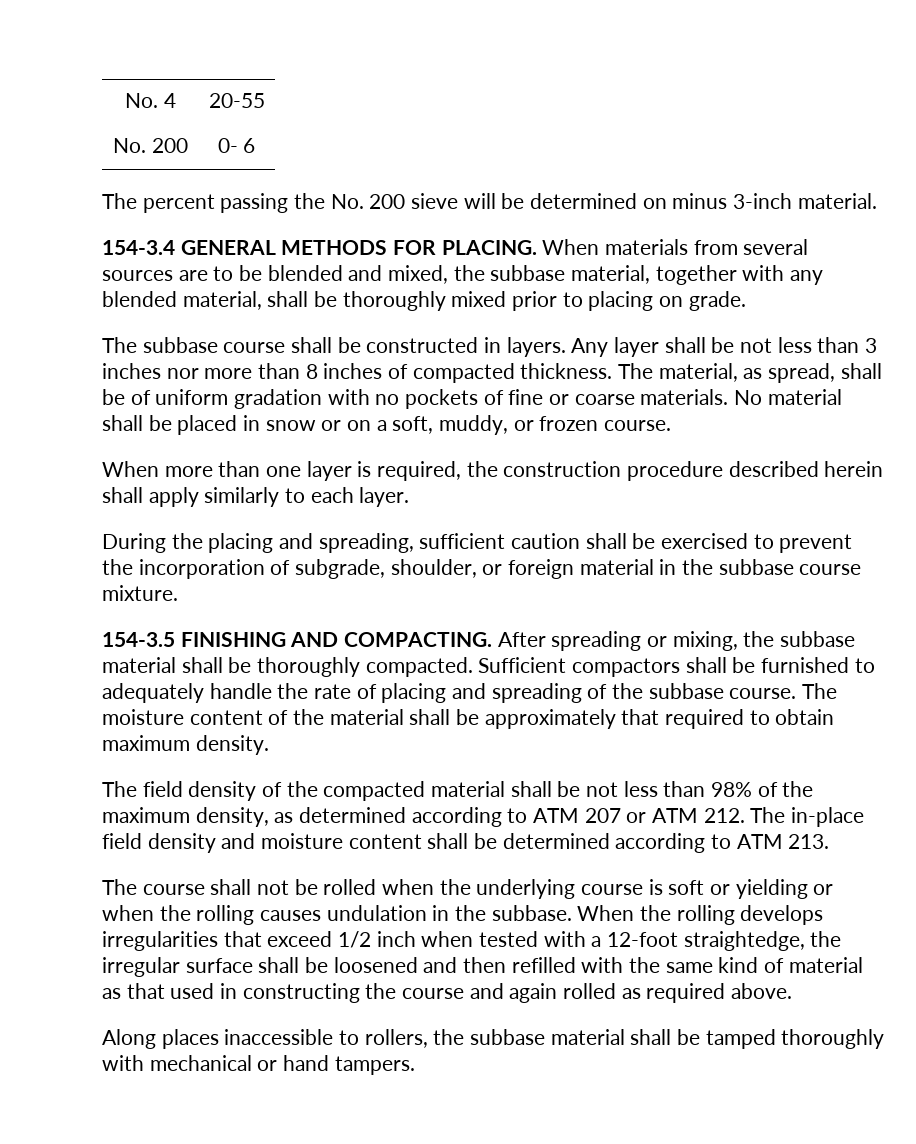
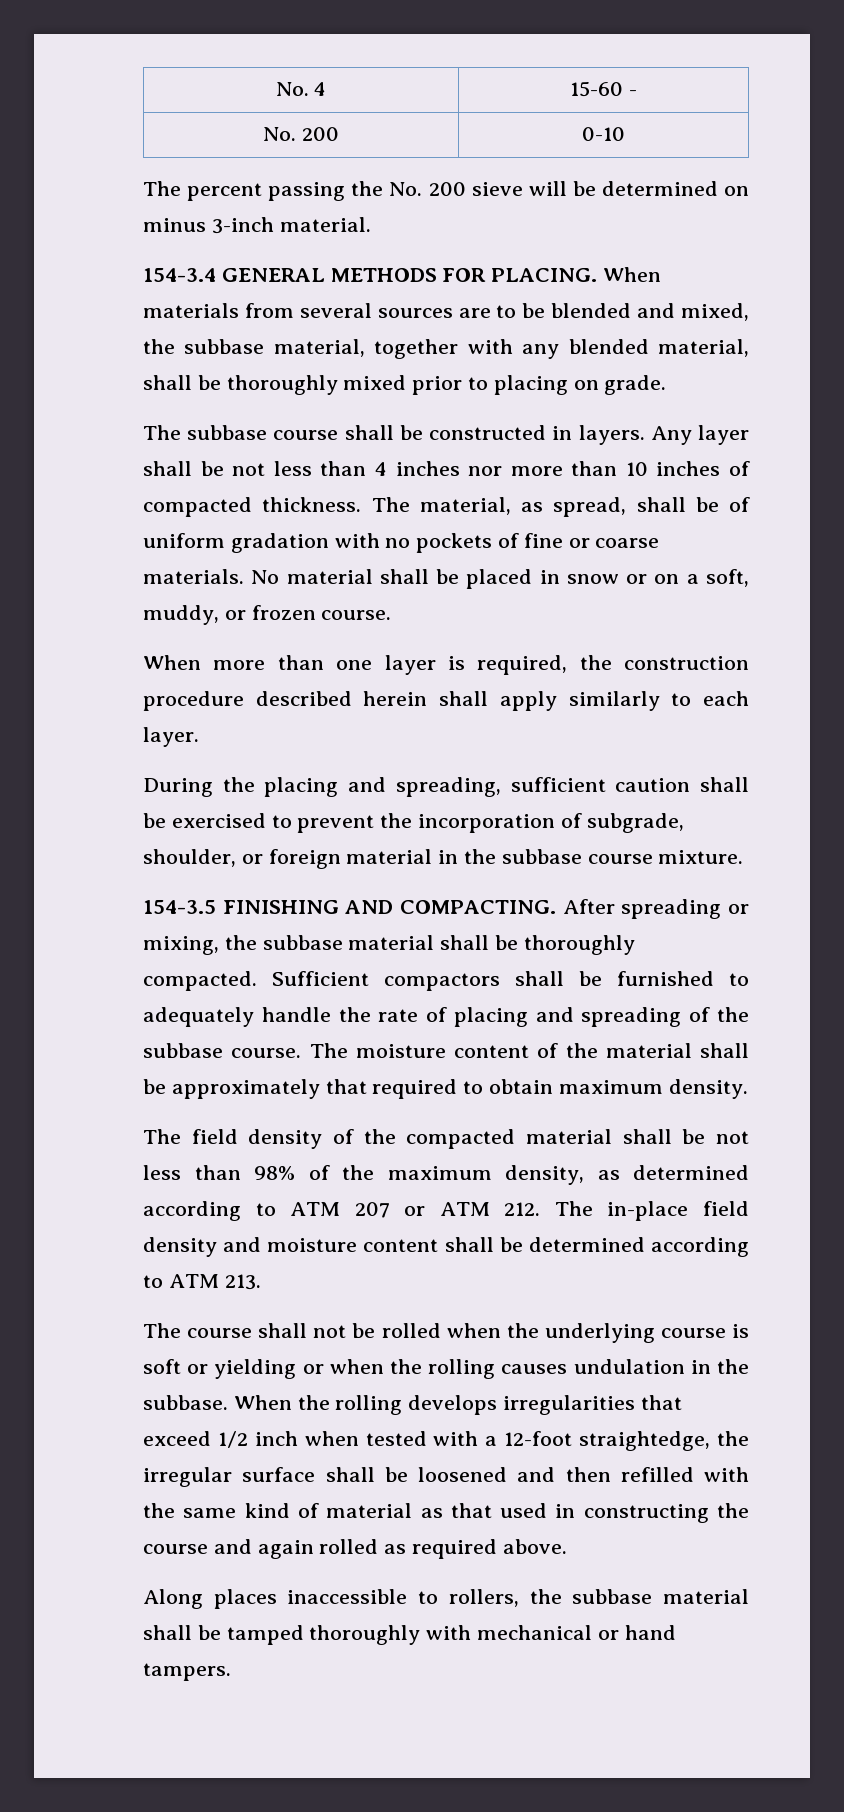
- No. 4 | 20-55
+ No. 4 | 15-60 -
- No. 200 | 0- 6
+ No. 200 | 0-10
- Any layer shall be not less than 3 inches nor more than 8 inches of compacted thickness.
+ Any layer shall be not less than 4 inches nor more than 10 inches of compacted thickness.

